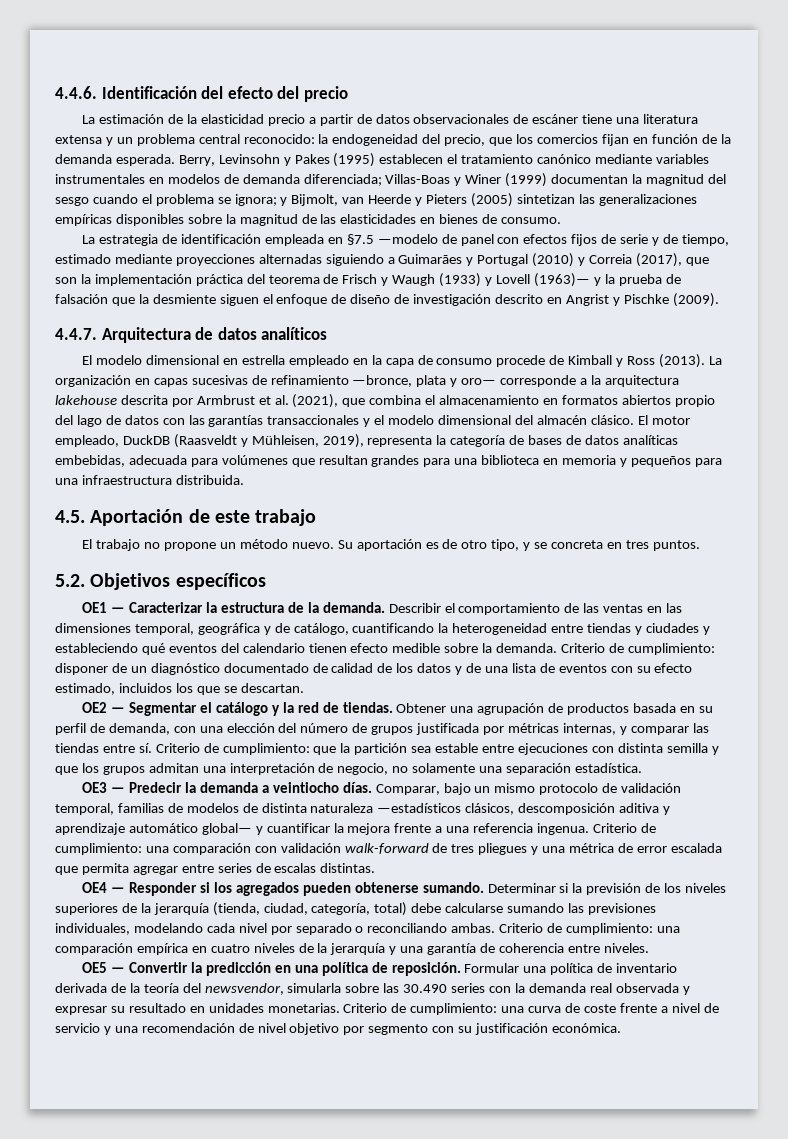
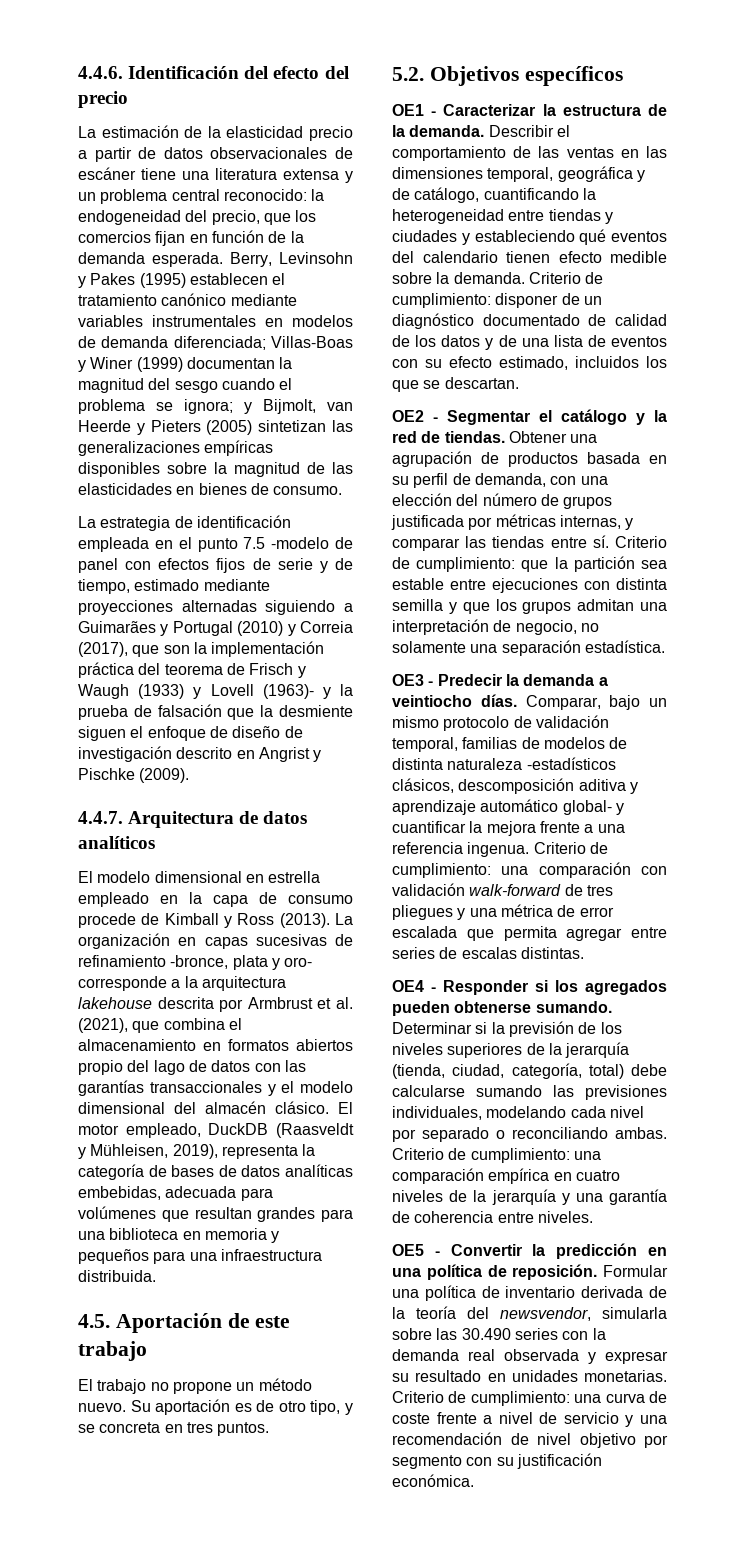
- La estrategia de identificación empleada en §7.5 —modelo de panel con efectos fijos de serie y de tiempo, estimado mediante proyecciones alternadas siguiendo a Guimarães y Portugal (2010) y Correia (2017), que son la implementación práctica del teorema de Frisch y Waugh (1933) y Lovell (1963)— y la prueba de falsación que la desmiente siguen el enfoque de diseño de investigación descrito en Angrist y Pischke (2009).
+ La estrategia de identificación empleada en el punto 7.5 -modelo de panel con efectos fijos de serie y de tiempo, estimado mediante proyecciones alternadas siguiendo a Guimarães y Portugal (2010) y Correia (2017), que son la implementación práctica del teorema de Frisch y Waugh (1933) y Lovell (1963)- y la prueba de falsación que la desmiente siguen el enfoque de diseño de investigación descrito en Angrist y Pischke (2009).
- La organización en capas sucesivas de refinamiento —bronce, plata y oro— corresponde a la arquitectura lakehouse descrita por Armbrust et al. (2021), que combina el almacenamiento en formatos abiertos propio del lago de datos con las garantías transaccionales y el modelo dimensional del almacén clásico.
+ La organización en capas sucesivas de refinamiento -bronce, plata y oro- corresponde a la arquitectura lakehouse descrita por Armbrust et al. (2021), que combina el almacenamiento en formatos abiertos propio del lago de datos con las garantías transaccionales y el modelo dimensional del almacén clásico.
- OE1 — Caracterizar la estructura de la demanda.
+ OE1 - Caracterizar la estructura de la demanda.
- OE2 — Segmentar el catálogo y la red de tiendas.
+ OE2 - Segmentar el catálogo y la red de tiendas.
- OE3 — Predecir la demanda a veintiocho días.
+ OE3 - Predecir la demanda a veintiocho días.
- Comparar, bajo un mismo protocolo de validación temporal, familias de modelos de distinta naturaleza —estadísticos clásicos, descomposición aditiva y aprendizaje automático global— y cuantificar la mejora frente a una referencia ingenua.
+ Comparar, bajo un mismo protocolo de validación temporal, familias de modelos de distinta naturaleza -estadísticos clásicos, descomposición aditiva y aprendizaje automático global- y cuantificar la mejora frente a una referencia ingenua.
- OE4 — Responder si los agregados pueden obtenerse sumando.
+ OE4 - Responder si los agregados pueden obtenerse sumando.
- OE5 — Convertir la predicción en una política de reposición.
+ OE5 - Convertir la predicción en una política de reposición.

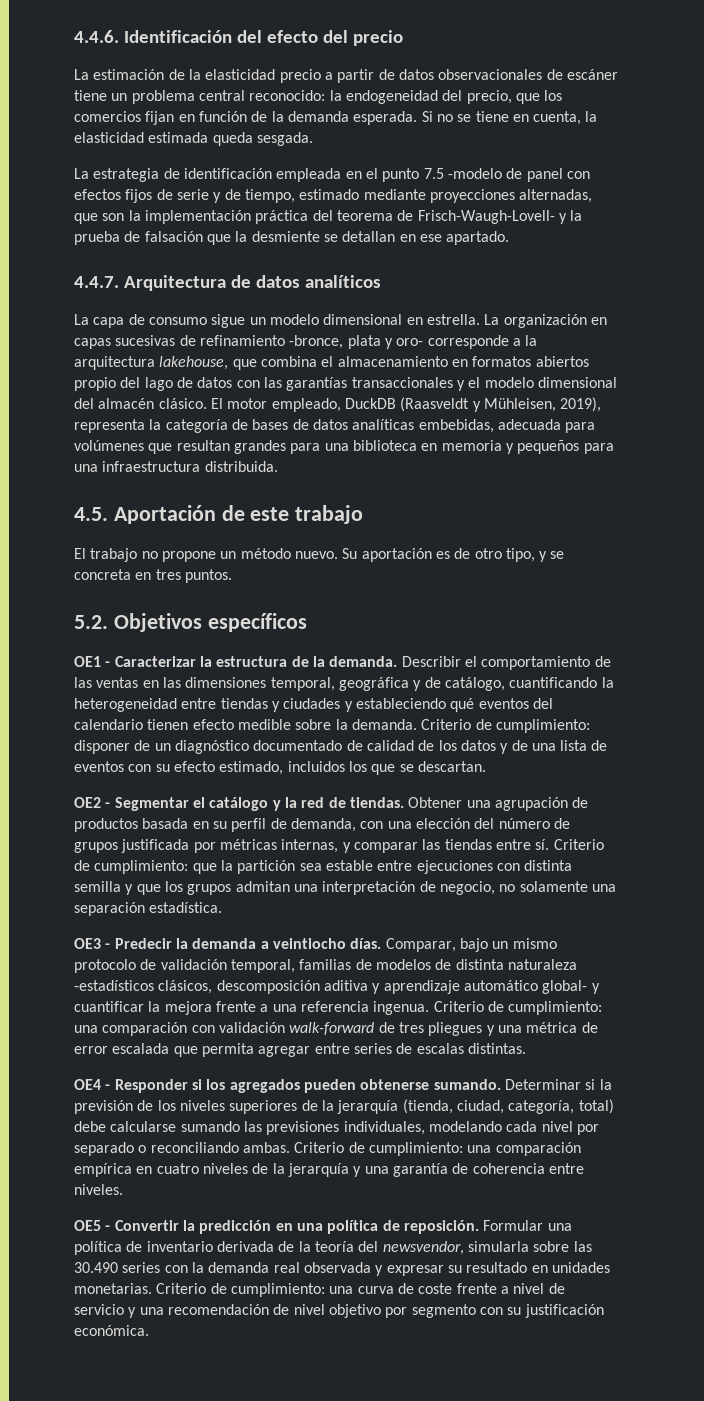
- La estimación de la elasticidad precio a partir de datos observacionales de escáner tiene una literatura extensa y un problema central reconocido: la endogeneidad del precio, que los comercios fijan en función de la demanda esperada.
+ La estimación de la elasticidad precio a partir de datos observacionales de escáner tiene un problema central reconocido: la endogeneidad del precio, que los comercios fijan en función de la demanda esperada.
- Berry, Levinsohn y Pakes (1995) establecen el tratamiento canónico mediante variables instrumentales en modelos de demanda diferenciada; Villas-Boas y Winer (1999) documentan la magnitud del sesgo cuando el problema se ignora; y Bijmolt, van Heerde y Pieters (2005) sintetizan las generalizaciones empíricas disponibles sobre la magnitud de las elasticidades en bienes de consumo.
+ Si no se tiene en cuenta, la elasticidad estimada queda sesgada.
- La estrategia de identificación empleada en el punto 7.5 -modelo de panel con efectos fijos de serie y de tiempo, estimado mediante proyecciones alternadas siguiendo a Guimarães y Portugal (2010) y Correia (2017), que son la implementación práctica del teorema de Frisch y Waugh (1933) y Lovell (1963)- y la prueba de falsación que la desmiente siguen el enfoque de diseño de investigación descrito en Angrist y Pischke (2009).
+ La estrategia de identificación empleada en el punto 7.5 -modelo de panel con efectos fijos de serie y de tiempo, estimado mediante proyecciones alternadas, que son la implementación práctica del teorema de Frisch-Waugh-Lovell- y la prueba de falsación que la desmiente se detallan en ese apartado.
- El modelo dimensional en estrella empleado en la capa de consumo procede de Kimball y Ross (2013).
+ La capa de consumo sigue un modelo dimensional en estrella.
- La organización en capas sucesivas de refinamiento -bronce, plata y oro- corresponde a la arquitectura lakehouse descrita por Armbrust et al. (2021), que combina el almacenamiento en formatos abiertos propio del lago de datos con las garantías transaccionales y el modelo dimensional del almacén clásico.
+ La organización en capas sucesivas de refinamiento -bronce, plata y oro- corresponde a la arquitectura lakehouse, que combina el almacenamiento en formatos abiertos propio del lago de datos con las garantías transaccionales y el modelo dimensional del almacén clásico.

